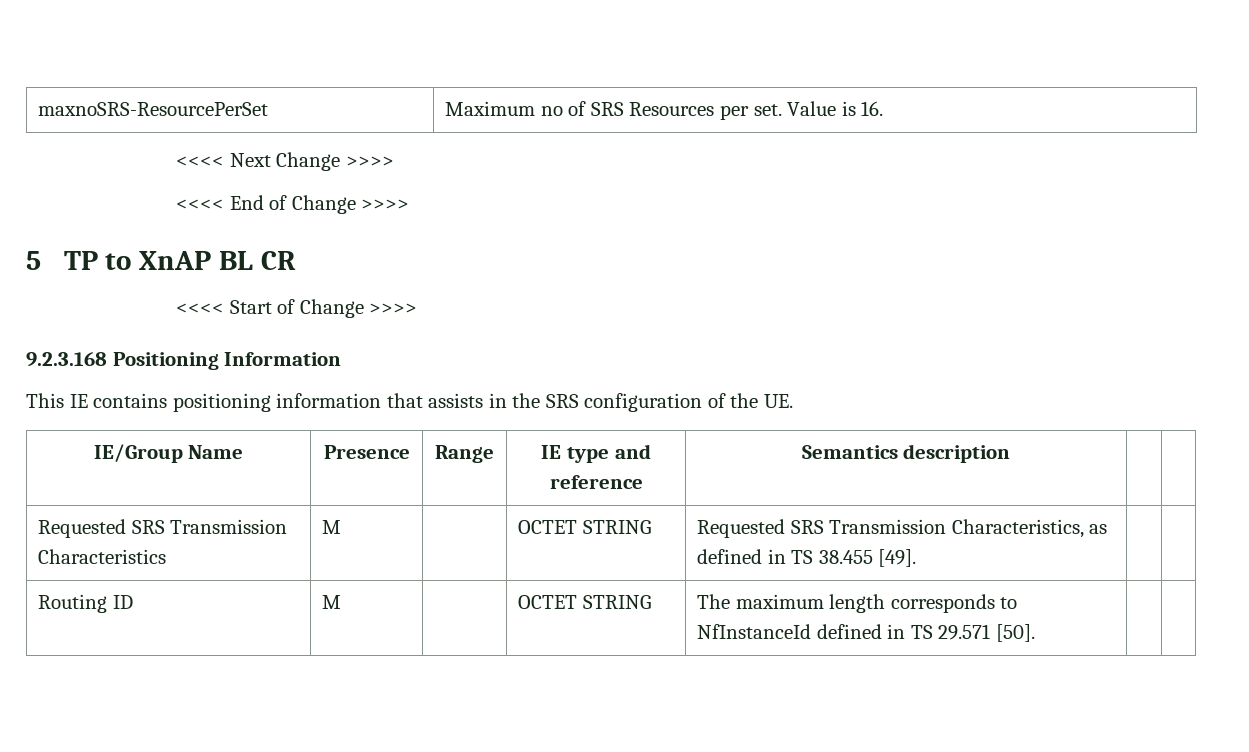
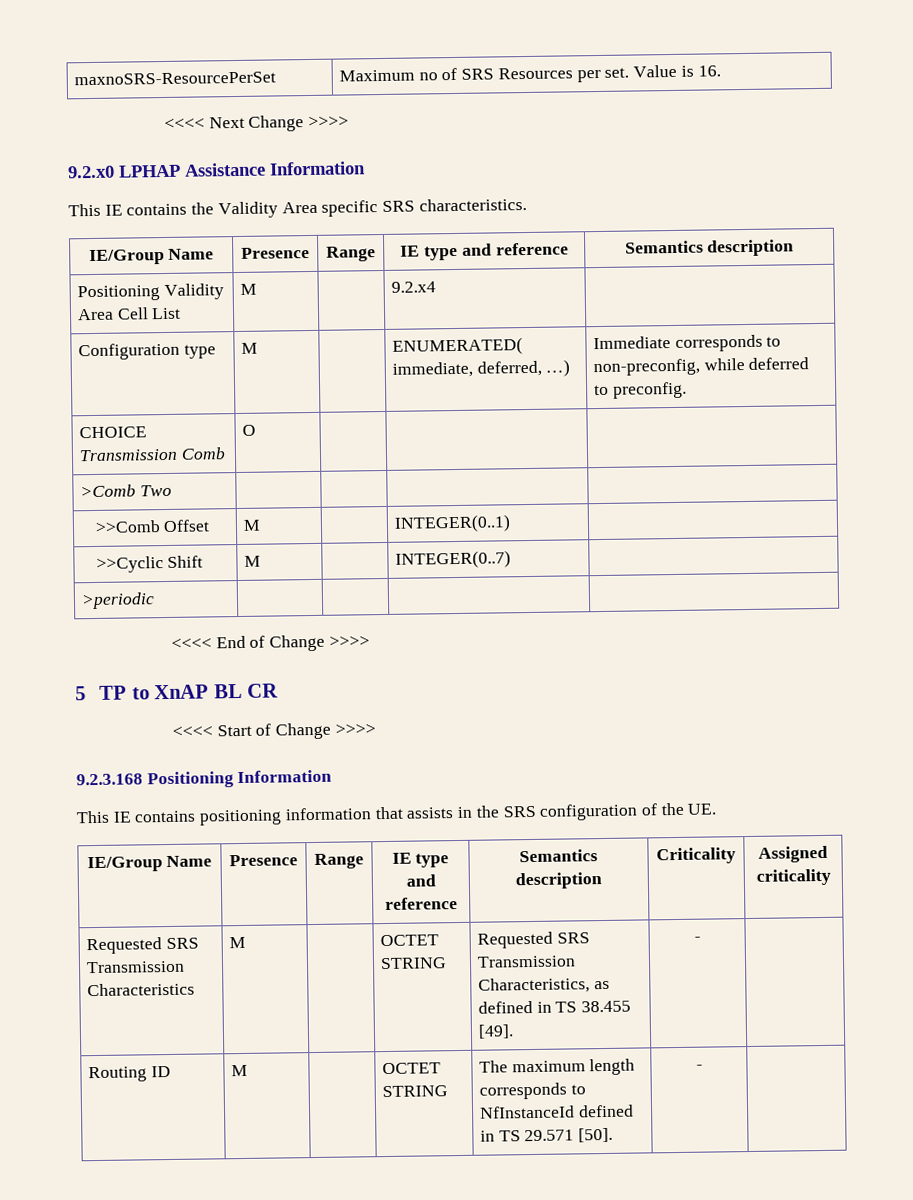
+ 9.2.x0 LPHAP Assistance Information
+ This IE contains the Validity Area specific SRS characteristics.
+ IE/Group Name | Presence | Range | IE type and reference | Semantics description
+ Positioning Validity Area Cell List | M | | 9.2.x4 |
+ Configuration type | M | | ENUMERATED( immediate, deferred, …) | Immediate corresponds to non-preconfig, while deferred to preconfig.
+ CHOICE Transmission Comb | O | | |
+ >Comb Two | | | |
+ >>Comb Offset | M | | INTEGER(0..1) |
+ >>Cyclic Shift | M | | INTEGER(0..7) |
+ >periodic | | | |
- IE/Group Name | Presence | Range | IE type and reference | Semantics description | |
+ IE/Group Name | Presence | Range | IE type and reference | Semantics description | Criticality | Assigned criticality
- Requested SRS Transmission Characteristics | M | | OCTET STRING | Requested SRS Transmission Characteristics, as defined in TS 38.455 [49]. | |
+ Requested SRS Transmission Characteristics | M | | OCTET STRING | Requested SRS Transmission Characteristics, as defined in TS 38.455 [49]. | - |
- Routing ID | M | | OCTET STRING | The maximum length corresponds to NfInstanceId defined in TS 29.571 [50]. | |
+ Routing ID | M | | OCTET STRING | The maximum length corresponds to NfInstanceId defined in TS 29.571 [50]. | - |

